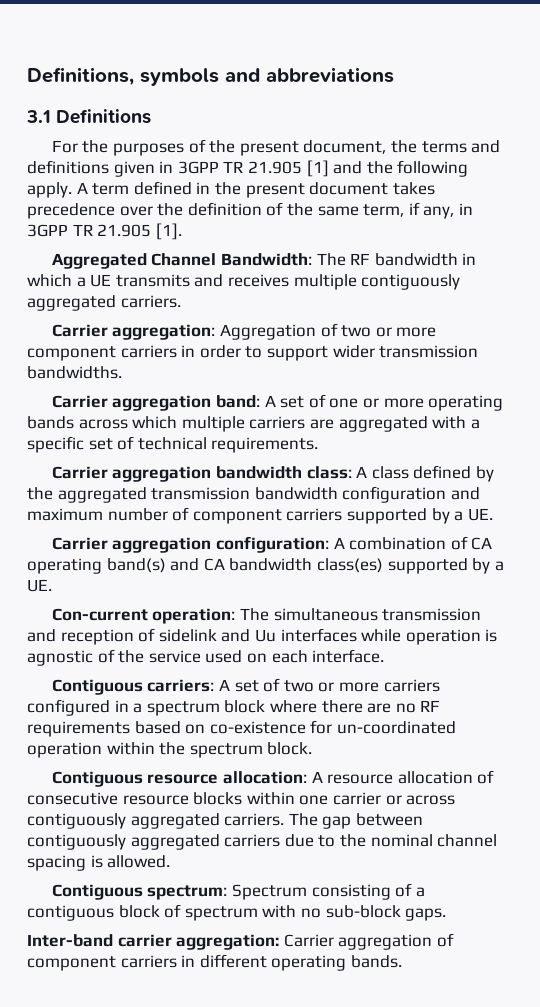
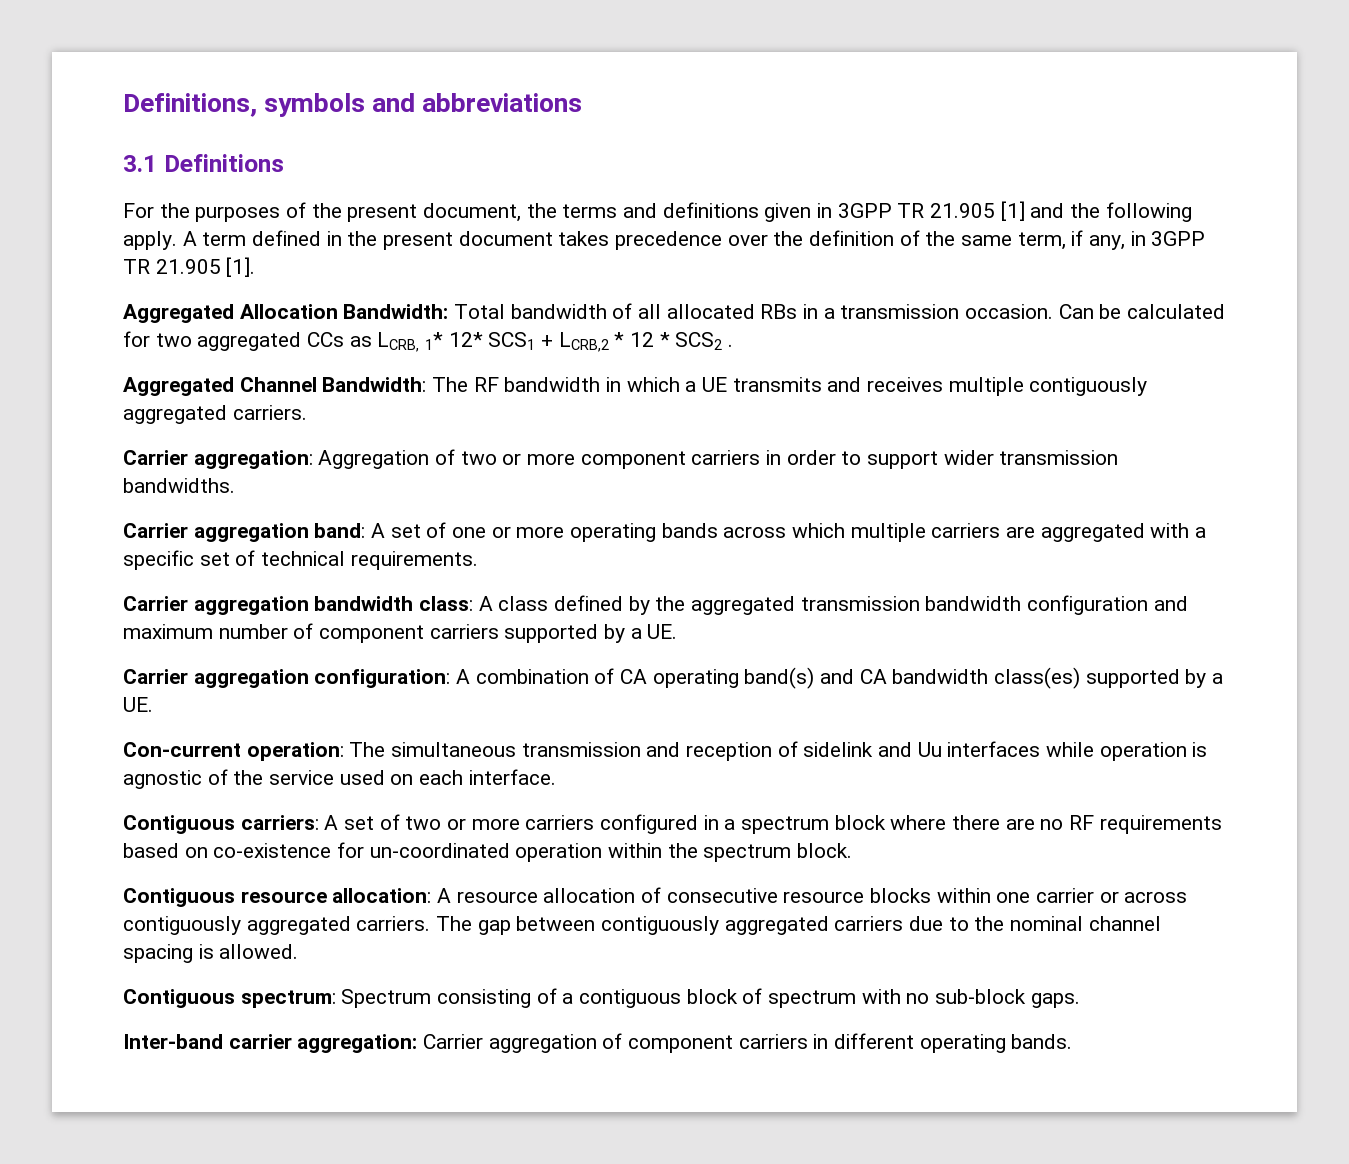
+ Aggregated Allocation Bandwidth: Total bandwidth of all allocated RBs in a transmission occasion. Can be calculated for two aggregated CCs as LCRB, 1* 12* SCS1 + LCRB,2 * 12 * SCS2 .

